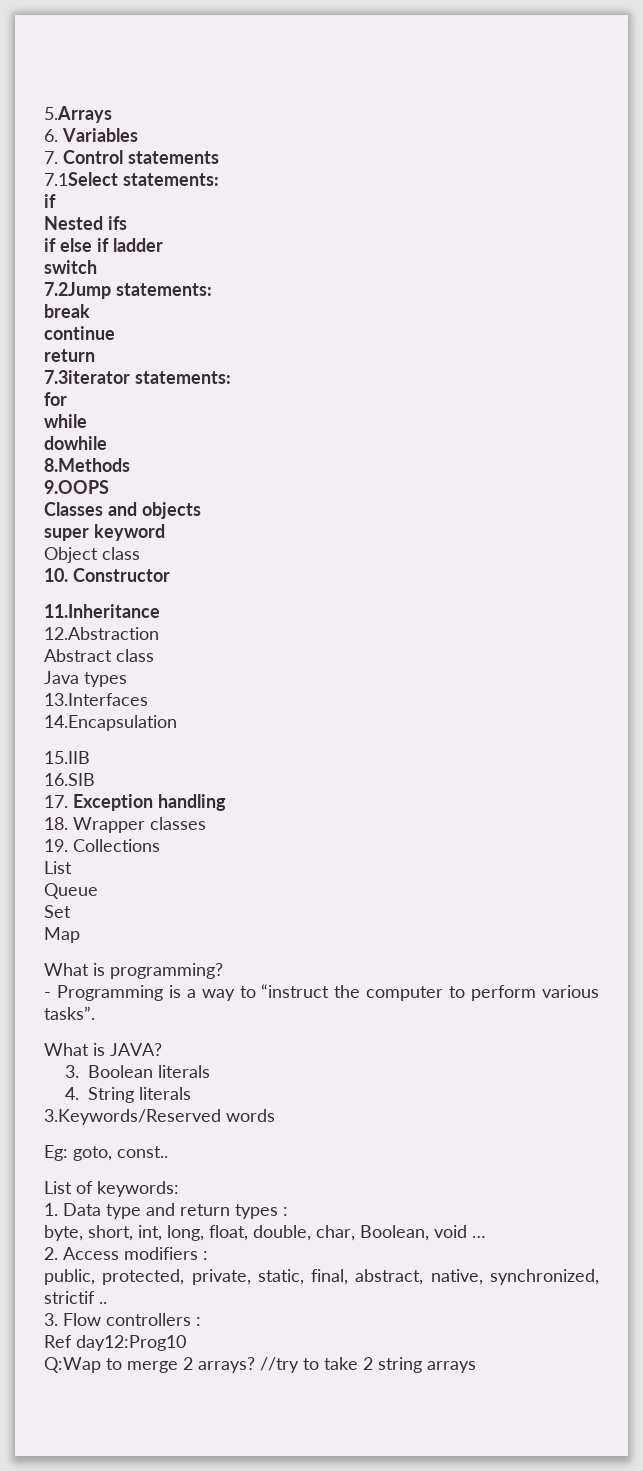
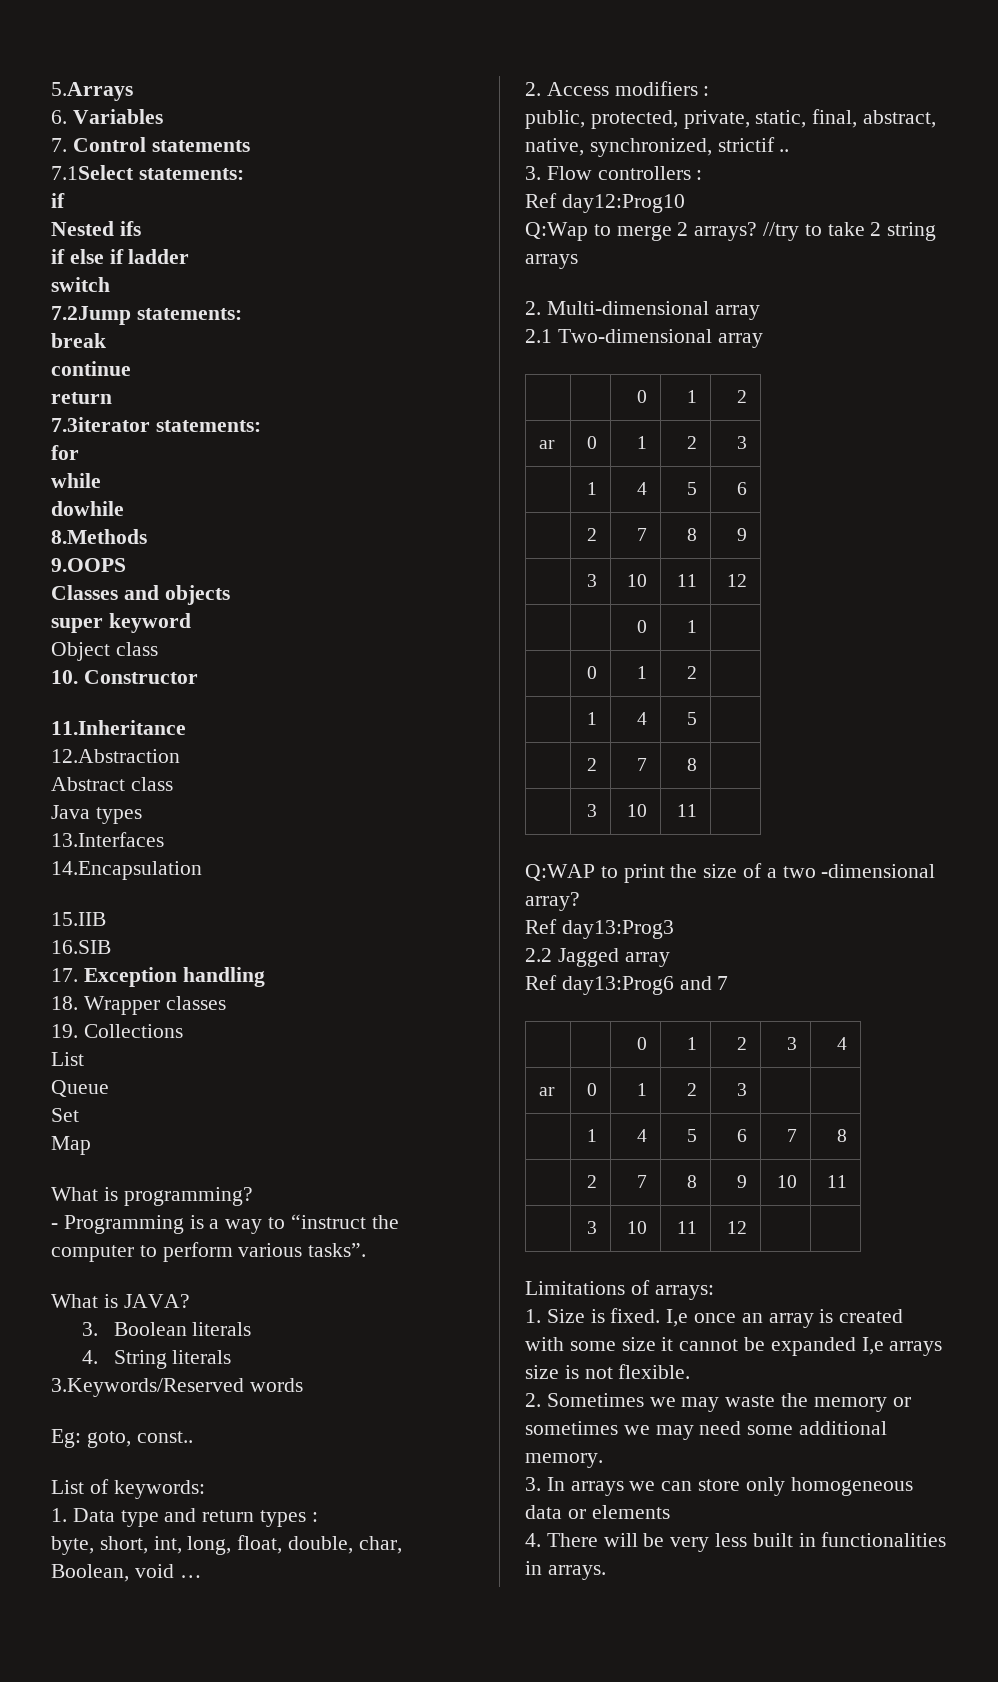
+ 2. Multi-dimensional array
+ 2.1 Two-dimensional array
+ | | 0 | 1 | 2
+ ar | 0 | 1 | 2 | 3
+ | 1 | 4 | 5 | 6
+ | 2 | 7 | 8 | 9
+ | 3 | 10 | 11 | 12
+ | | 0 | 1 |
+ | 0 | 1 | 2 |
+ | 1 | 4 | 5 |
+ | 2 | 7 | 8 |
+ | 3 | 10 | 11 |
+ Q:WAP to print the size of a two -dimensional array?
+ Ref day13:Prog3
+ 2.2 Jagged array
+ Ref day13:Prog6 and 7
+ | | 0 | 1 | 2 | 3 | 4
+ ar | 0 | 1 | 2 | 3 | |
+ | 1 | 4 | 5 | 6 | 7 | 8
+ | 2 | 7 | 8 | 9 | 10 | 11
+ | 3 | 10 | 11 | 12 | |
+ Limitations of arrays:
+ 1. Size is fixed. I,e once an array is created with some size it cannot be expanded I,e arrays size is not flexible.
+ 2. Sometimes we may waste the memory or sometimes we may need some additional memory.
+ 3. In arrays we can store only homogeneous data or elements
+ 4. There will be very less built in functionalities in arrays.

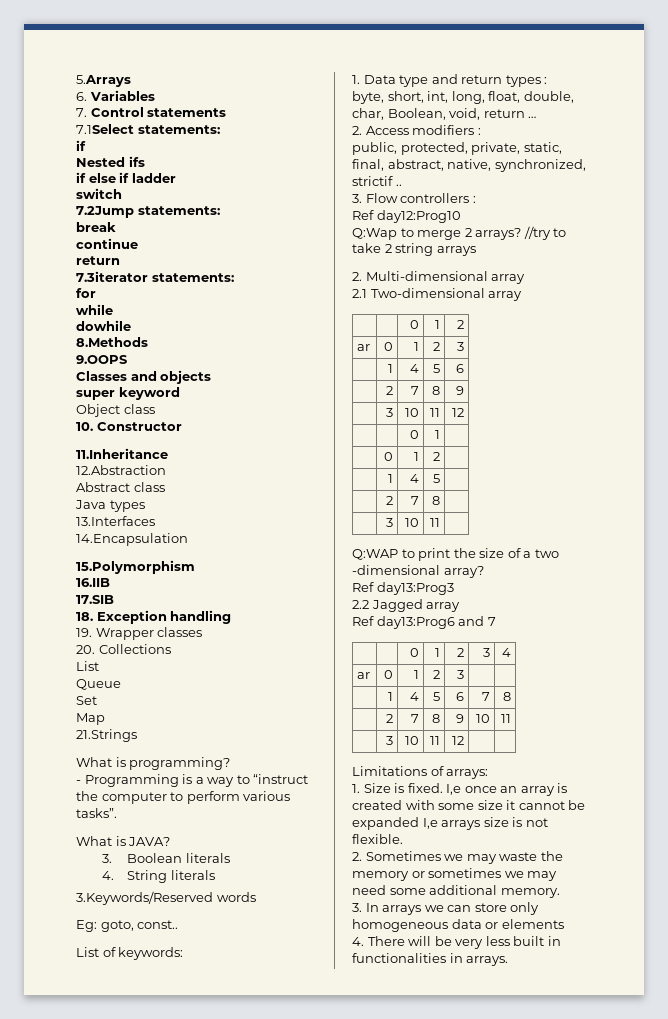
- 15.IIB
- 16.SIB
- 17. Exception handling
+ 15.Polymorphism
+ 16.IIB
+ 17.SIB
+ 18. Exception handling
- 18. Wrapper classes
+ 19. Wrapper classes
- 19. Collections
+ 20. Collections
+ 21.Strings
- byte, short, int, long, float, double, char, Boolean, void …
+ byte, short, int, long, float, double, char, Boolean, void, return …

